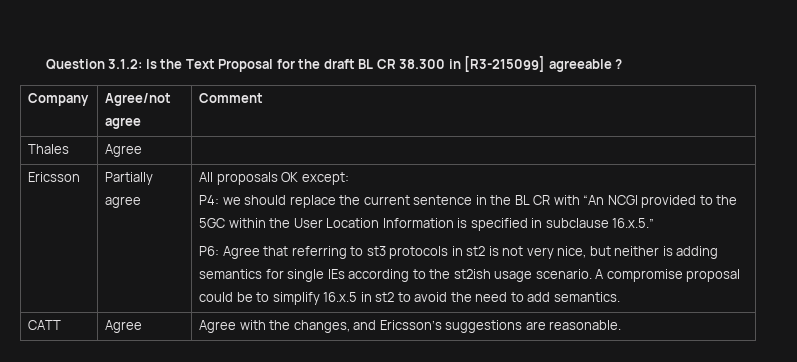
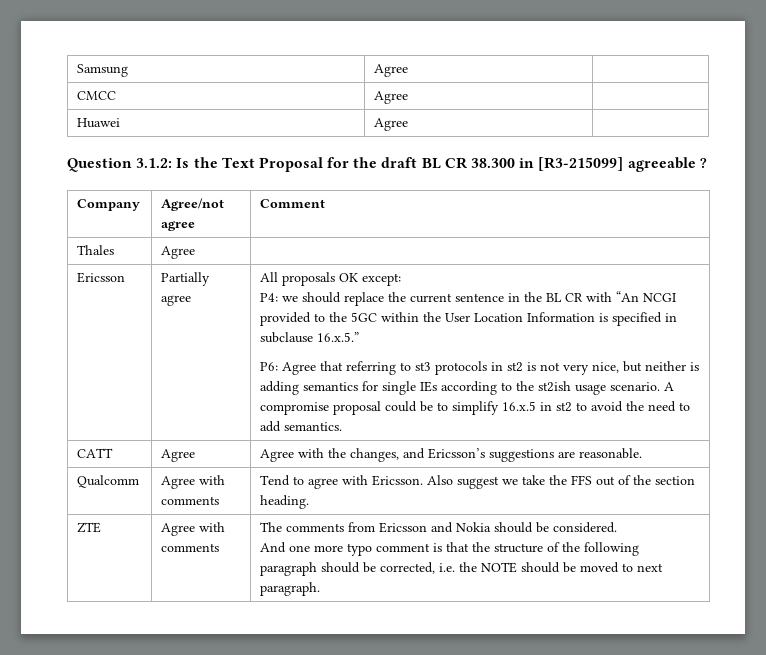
+ Samsung | Agree |
+ CMCC | Agree |
+ Huawei | Agree |
+ Qualcomm | Agree with comments | Tend to agree with Ericsson. Also suggest we take the FFS out of the section heading.
+ ZTE | Agree with comments | The comments from Ericsson and Nokia should be considered.
+ And one more typo comment is that the structure of the following paragraph should be corrected, i.e. the NOTE should be moved to next paragraph.

